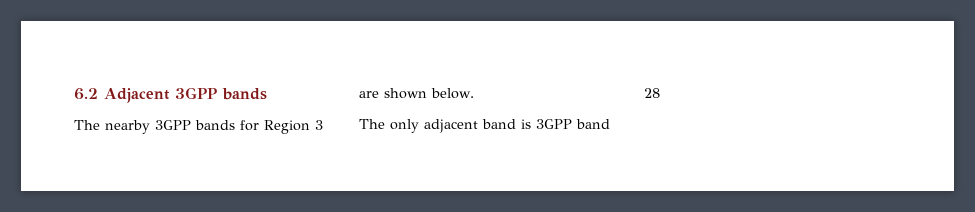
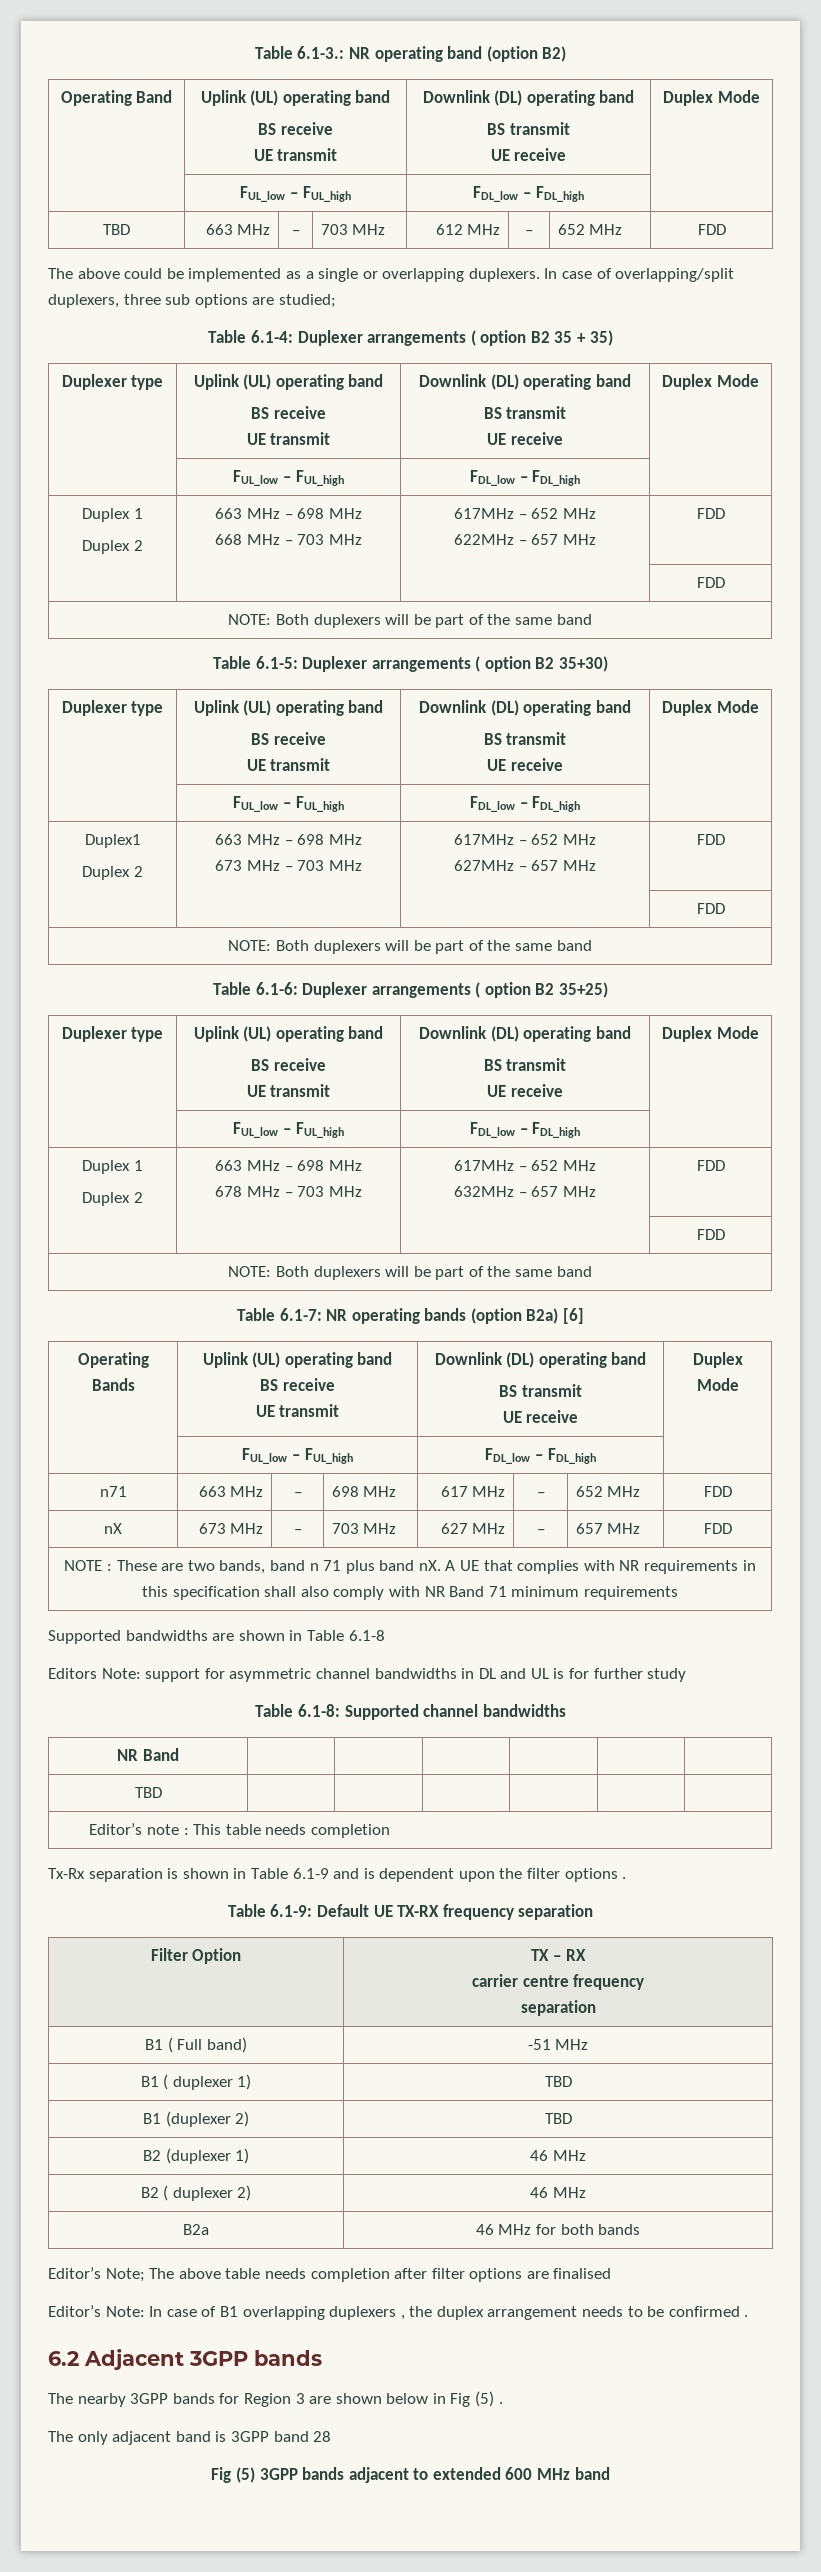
+ Table 6.1-3.: NR operating band (option B2)
+ Operating Band | Uplink (UL) operating band
+ BS receive
+ UE transmit | Downlink (DL) operating band
+ BS transmit
+ UE receive | Duplex Mode
+ | FUL_low – FUL_high | FDL_low – FDL_high |
+ TBD | 663 MHz | – | 703 MHz | 612 MHz | – | 652 MHz | FDD
+ The above could be implemented as a single or overlapping duplexers. In case of overlapping/split duplexers, three sub options are studied;
+ Table 6.1-4: Duplexer arrangements ( option B2 35 + 35)
+ Duplexer type | Uplink (UL) operating band
+ BS receive
+ UE transmit | Downlink (DL) operating band
+ BS transmit
+ UE receive | Duplex Mode
+ | FUL_low – FUL_high | FDL_low – FDL_high |
+ Duplex 1
+ Duplex 2 | 663 MHz – 698 MHz
+ 668 MHz – 703 MHz | 617MHz – 652 MHz
+ 622MHz – 657 MHz | FDD
+ | | | FDD
+ NOTE: Both duplexers will be part of the same band
+ Table 6.1-5: Duplexer arrangements ( option B2 35+30)
+ Duplexer type | Uplink (UL) operating band
+ BS receive
+ UE transmit | Downlink (DL) operating band
+ BS transmit
+ UE receive | Duplex Mode
+ | FUL_low – FUL_high | FDL_low – FDL_high |
+ Duplex1
+ Duplex 2 | 663 MHz – 698 MHz
+ 673 MHz – 703 MHz | 617MHz – 652 MHz
+ 627MHz – 657 MHz | FDD
+ | | | FDD
+ NOTE: Both duplexers will be part of the same band
+ Table 6.1-6: Duplexer arrangements ( option B2 35+25)
+ Duplexer type | Uplink (UL) operating band
+ BS receive
+ UE transmit | Downlink (DL) operating band
+ BS transmit
+ UE receive | Duplex Mode
+ | FUL_low – FUL_high | FDL_low – FDL_high |
+ Duplex 1
+ Duplex 2 | 663 MHz – 698 MHz
+ 678 MHz – 703 MHz | 617MHz – 652 MHz
+ 632MHz – 657 MHz | FDD
+ | | | FDD
+ NOTE: Both duplexers will be part of the same band
+ Table 6.1-7: NR operating bands (option B2a) [6]
+ Operating Bands | Uplink (UL) operating band
+ BS receive
+ UE transmit | Downlink (DL) operating band
+ BS transmit
+ UE receive | Duplex Mode
+ | FUL_low – FUL_high | FDL_low – FDL_high |
+ n71 | 663 MHz | – | 698 MHz | 617 MHz | – | 652 MHz | FDD
+ nX | 673 MHz | – | 703 MHz | 627 MHz | – | 657 MHz | FDD
+ NOTE : These are two bands, band n 71 plus band nX. A UE that complies with NR requirements in this specification shall also comply with NR Band 71 minimum requirements
+ Supported bandwidths are shown in Table 6.1-8
+ Editors Note: support for asymmetric channel bandwidths in DL and UL is for further study
+ Table 6.1-8: Supported channel bandwidths
+ NR Band | | | | | |
+ TBD | | | | | |
+ Editor’s note : This table needs completion
+ Tx-Rx separation is shown in Table 6.1-9 and is dependent upon the filter options .
+ Table 6.1-9: Default UE TX-RX frequency separation
+ Filter Option | TX – RX
+ carrier centre frequency
+ separation
+ B1 ( Full band) | -51 MHz
+ B1 ( duplexer 1) | TBD
+ B1 (duplexer 2) | TBD
+ B2 (duplexer 1) | 46 MHz
+ B2 ( duplexer 2) | 46 MHz
+ B2a | 46 MHz for both bands
+ Editor’s Note; The above table needs completion after filter options are finalised
+ Editor’s Note: In case of B1 overlapping duplexers , the duplex arrangement needs to be confirmed .
- The nearby 3GPP bands for Region 3 are shown below.
+ The nearby 3GPP bands for Region 3 are shown below in Fig (5) .
+ Fig (5) 3GPP bands adjacent to extended 600 MHz band

